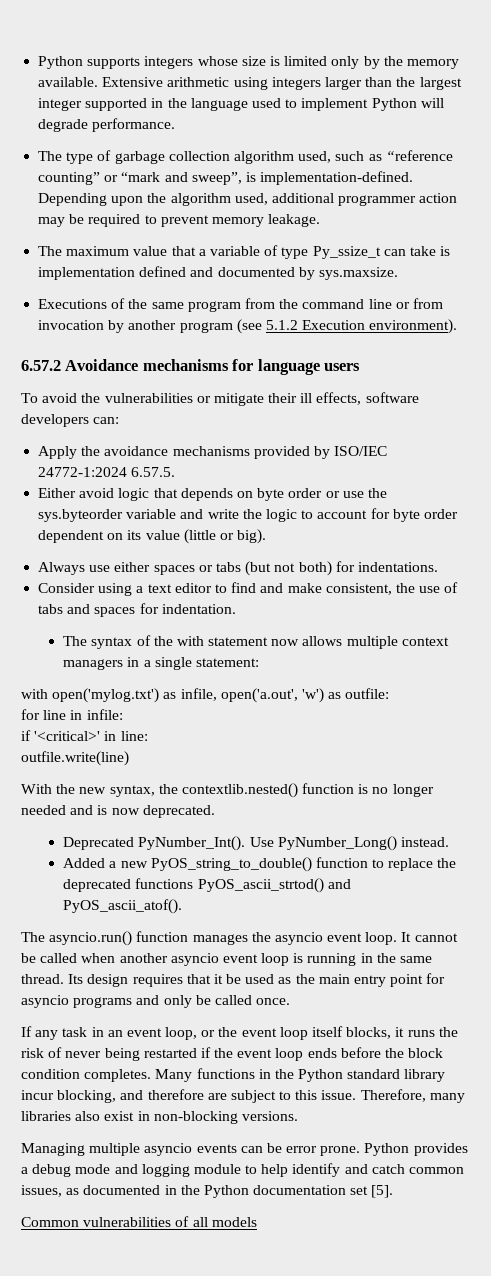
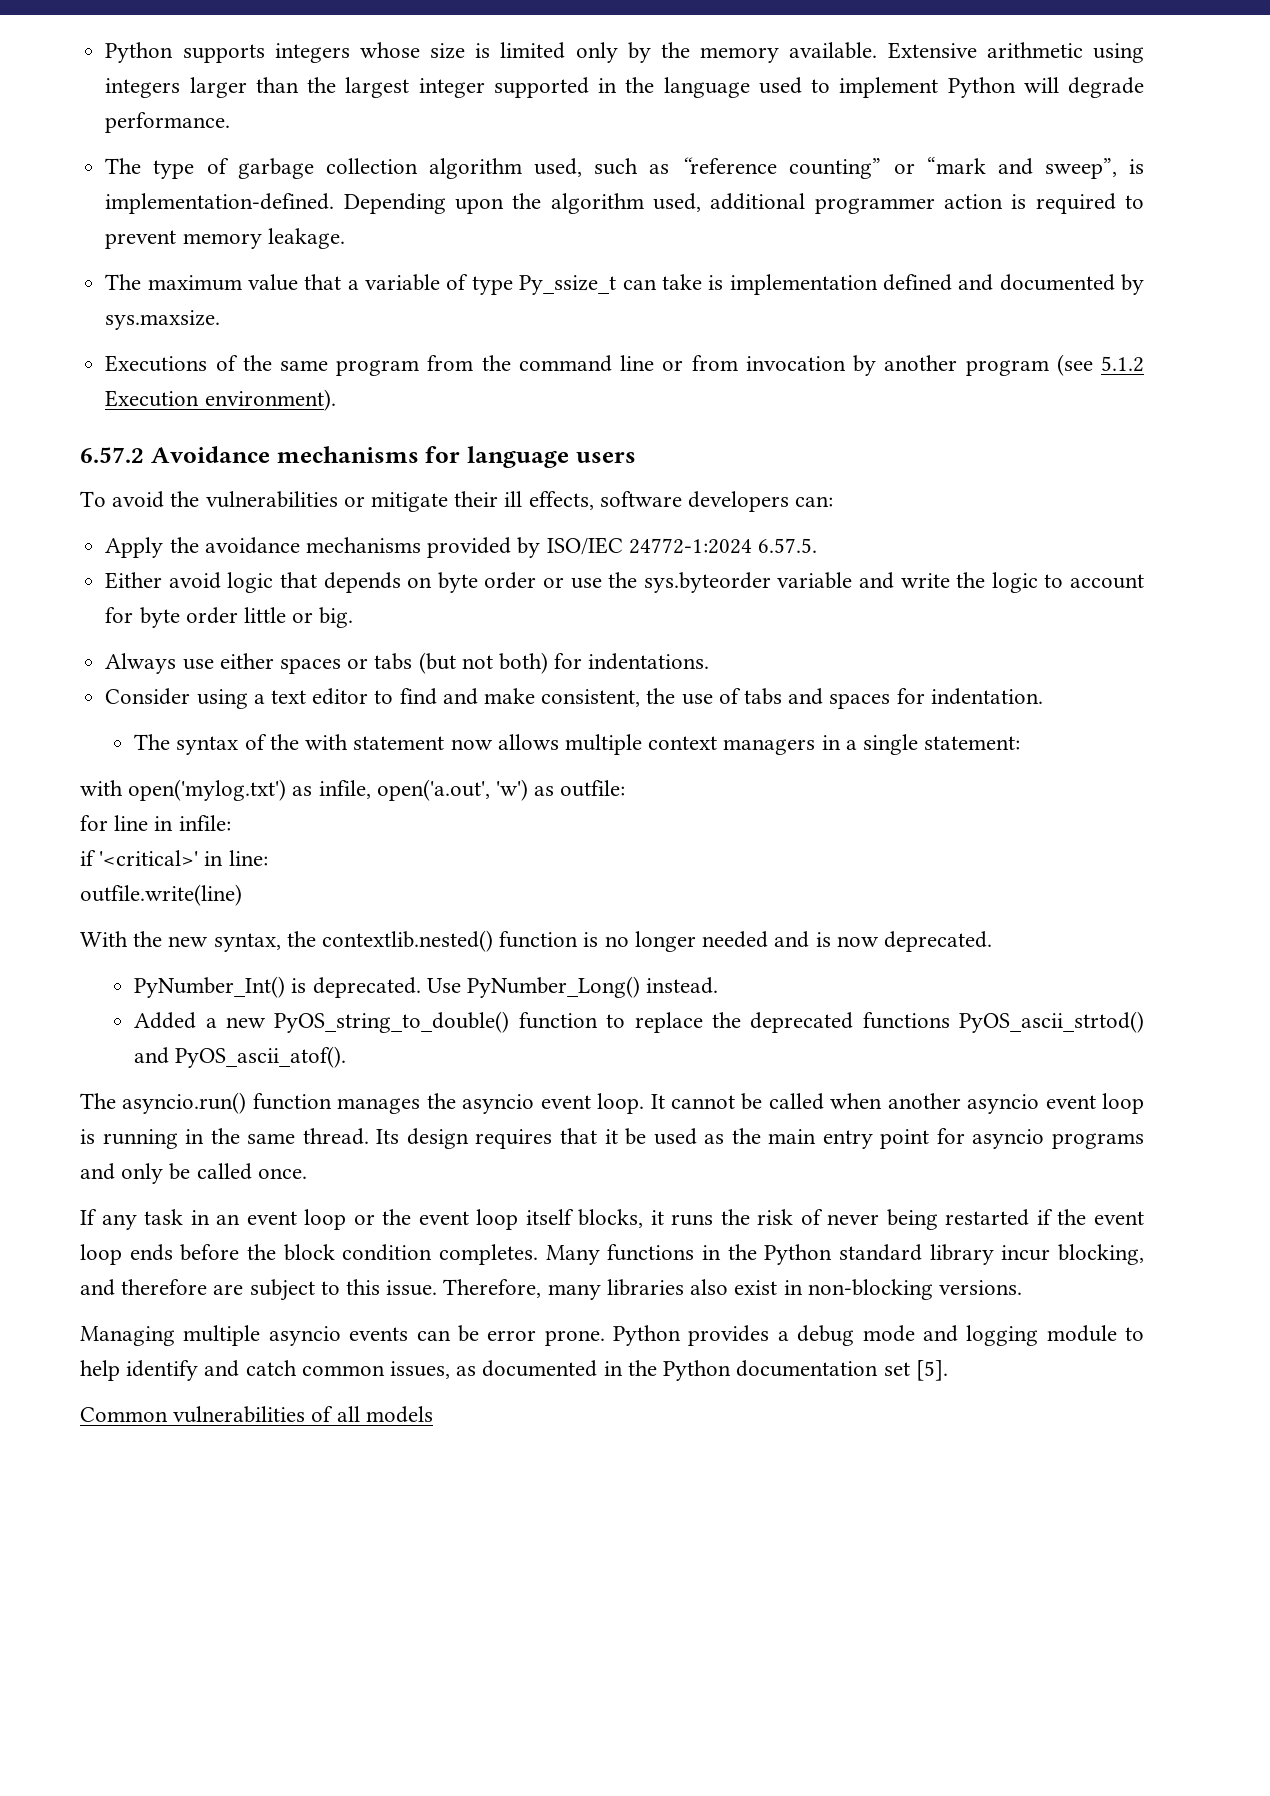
- Depending upon the algorithm used, additional programmer action may be required to prevent memory leakage.
+ Depending upon the algorithm used, additional programmer action is required to prevent memory leakage.
- Either avoid logic that depends on byte order or use the sys.byteorder variable and write the logic to account for byte order dependent on its value (little or big).
+ Either avoid logic that depends on byte order or use the sys.byteorder variable and write the logic to account for byte order little or big.
- Deprecated PyNumber_Int().
+ PyNumber_Int() is deprecated.
- If any task in an event loop, or the event loop itself blocks, it runs the risk of never being restarted if the event loop ends before the block condition completes.
+ If any task in an event loop or the event loop itself blocks, it runs the risk of never being restarted if the event loop ends before the block condition completes.

